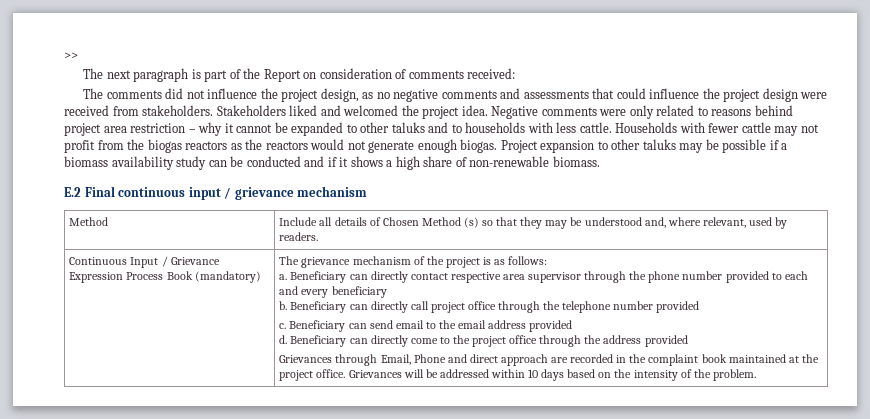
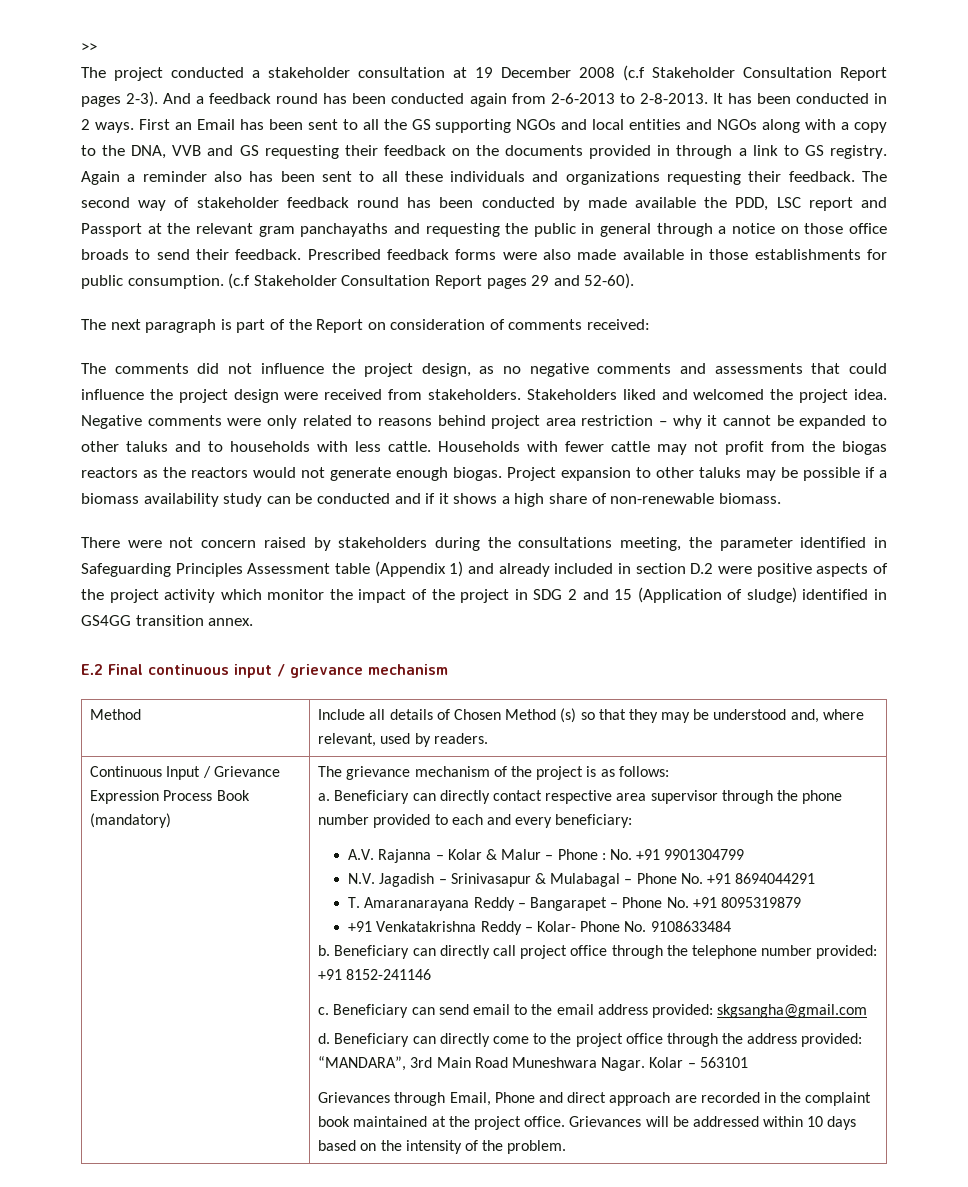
+ The project conducted a stakeholder consultation at 19 December 2008 (c.f Stakeholder Consultation Report pages 2-3). And a feedback round has been conducted again from 2-6-2013 to 2-8-2013. It has been conducted in 2 ways. First an Email has been sent to all the GS supporting NGOs and local entities and NGOs along with a copy to the DNA, VVB and GS requesting their feedback on the documents provided in through a link to GS registry. Again a reminder also has been sent to all these individuals and organizations requesting their feedback. The second way of stakeholder feedback round has been conducted by made available the PDD, LSC report and Passport at the relevant gram panchayaths and requesting the public in general through a notice on those office broads to send their feedback. Prescribed feedback forms were also made available in those establishments for public consumption. (c.f Stakeholder Consultation Report pages 29 and 52-60).
+ There were not concern raised by stakeholders during the consultations meeting, the parameter identified in Safeguarding Principles Assessment table (Appendix 1) and already included in section D.2 were positive aspects of the project activity which monitor the impact of the project in SDG 2 and 15 (Application of sludge) identified in GS4GG transition annex.
- Beneficiary can directly contact respective area supervisor through the phone number provided to each and every beneficiary
+ Beneficiary can directly contact respective area supervisor through the phone number provided to each and every beneficiary:
+ A.V. Rajanna – Kolar & Malur – Phone : No. +91 9901304799
+ N.V. Jagadish – Srinivasapur & Mulabagal – Phone No. +91 8694044291
+ T. Amaranarayana Reddy – Bangarapet – Phone No. +91 8095319879
+ +91 Venkatakrishna Reddy – Kolar- Phone No. 9108633484
- Beneficiary can directly call project office through the telephone number provided
+ Beneficiary can directly call project office through the telephone number provided: +91 8152-241146
- Beneficiary can send email to the email address provided
+ Beneficiary can send email to the email address provided: skgsangha@gmail.com
- Beneficiary can directly come to the project office through the address provided
+ Beneficiary can directly come to the project office through the address provided: “MANDARA”, 3rd Main Road Muneshwara Nagar. Kolar – 563101

